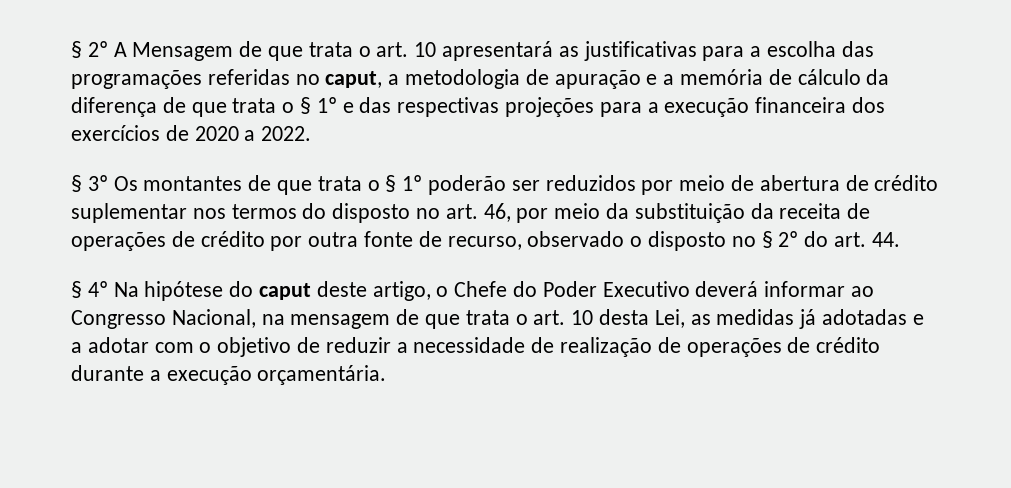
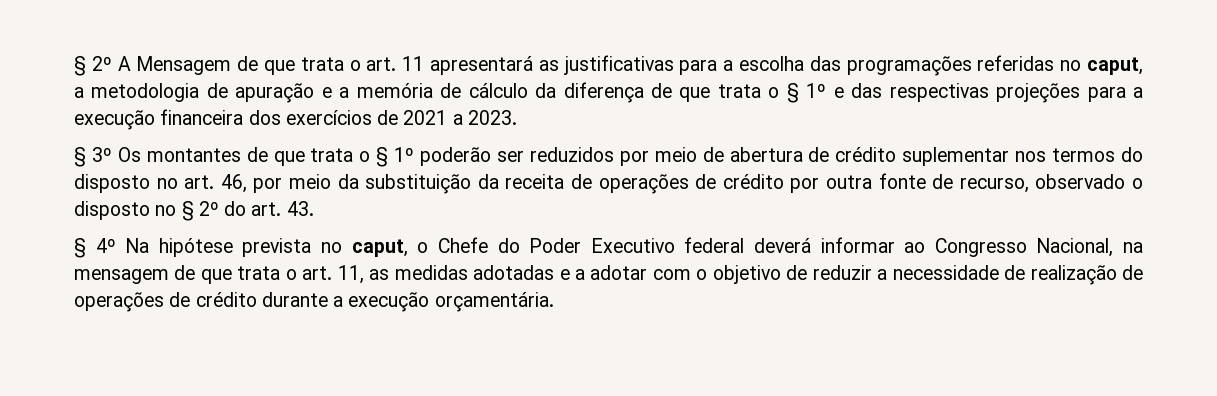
- § 2º A Mensagem de que trata o art. 10 apresentará as justificativas para a escolha das programações referidas no caput, a metodologia de apuração e a memória de cálculo da diferença de que trata o § 1º e das respectivas projeções para a execução financeira dos exercícios de 2020 a 2022.
+ § 2º A Mensagem de que trata o art. 11 apresentará as justificativas para a escolha das programações referidas no caput, a metodologia de apuração e a memória de cálculo da diferença de que trata o § 1º e das respectivas projeções para a execução financeira dos exercícios de 2021 a 2023.
- § 3º Os montantes de que trata o § 1º poderão ser reduzidos por meio de abertura de crédito suplementar nos termos do disposto no art. 46, por meio da substituição da receita de operações de crédito por outra fonte de recurso, observado o disposto no § 2º do art. 44.
+ § 3º Os montantes de que trata o § 1º poderão ser reduzidos por meio de abertura de crédito suplementar nos termos do disposto no art. 46, por meio da substituição da receita de operações de crédito por outra fonte de recurso, observado o disposto no § 2º do art. 43.
- § 4º Na hipótese do caput deste artigo, o Chefe do Poder Executivo deverá informar ao Congresso Nacional, na mensagem de que trata o art. 10 desta Lei, as medidas já adotadas e a adotar com o objetivo de reduzir a necessidade de realização de operações de crédito durante a execução orçamentária.
+ § 4º Na hipótese prevista no caput, o Chefe do Poder Executivo federal deverá informar ao Congresso Nacional, na mensagem de que trata o art. 11, as medidas adotadas e a adotar com o objetivo de reduzir a necessidade de realização de operações de crédito durante a execução orçamentária.

